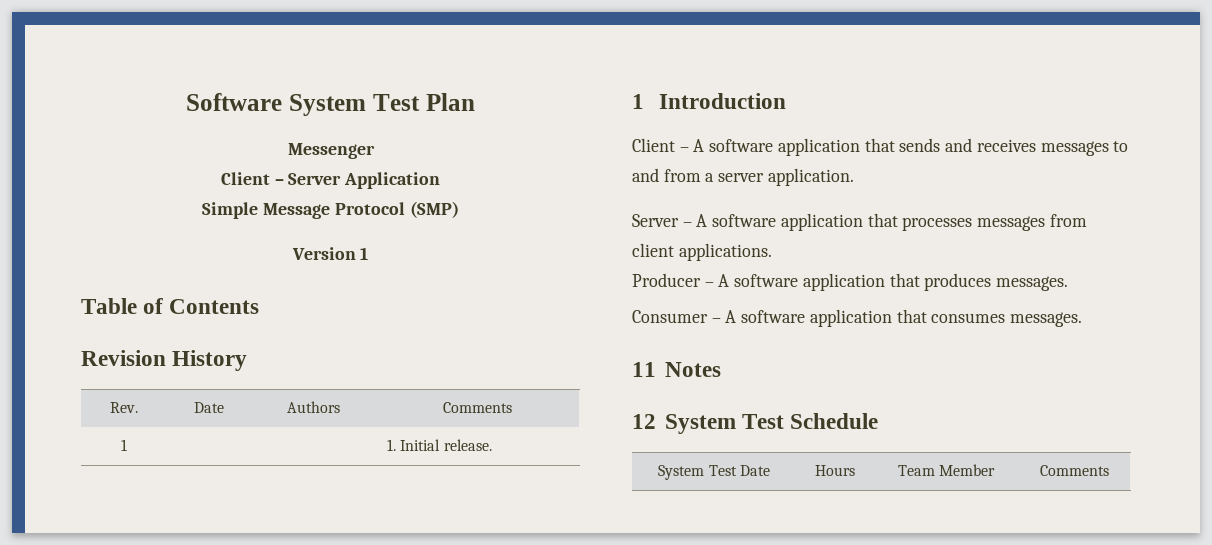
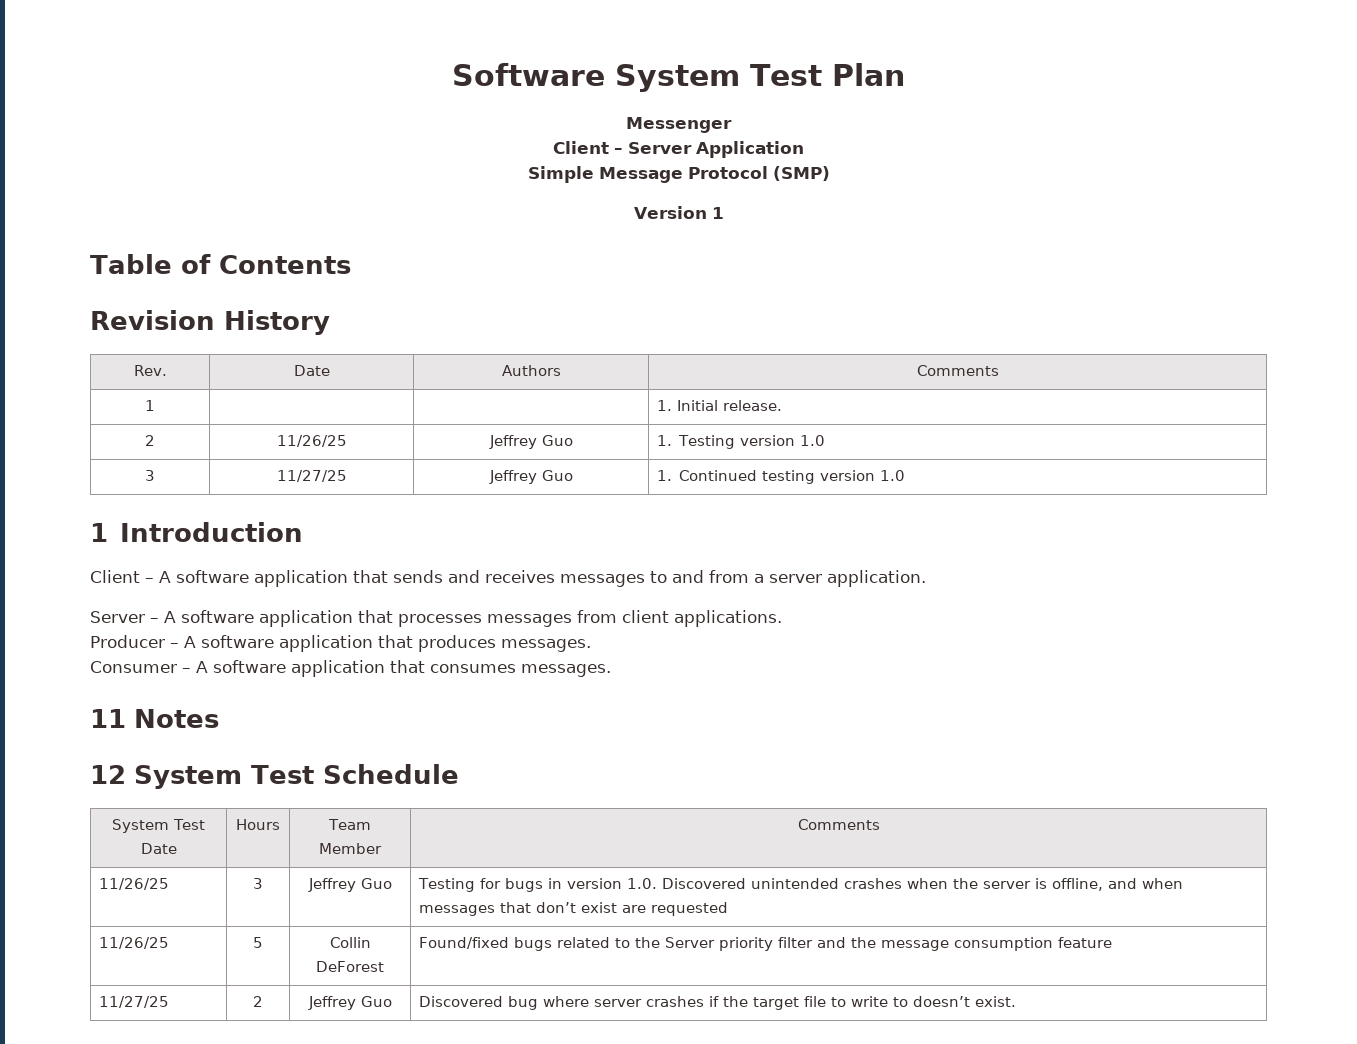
+ 2 | 11/26/25 | Jeffrey Guo | 1. Testing version 1.0
+ 3 | 11/27/25 | Jeffrey Guo | 1. Continued testing version 1.0
+ 11/26/25 | 3 | Jeffrey Guo | Testing for bugs in version 1.0. Discovered unintended crashes when the server is offline, and when messages that don’t exist are requested
+ 11/26/25 | 5 | Collin DeForest | Found/fixed bugs related to the Server priority filter and the message consumption feature
+ 11/27/25 | 2 | Jeffrey Guo | Discovered bug where server crashes if the target file to write to doesn’t exist.

